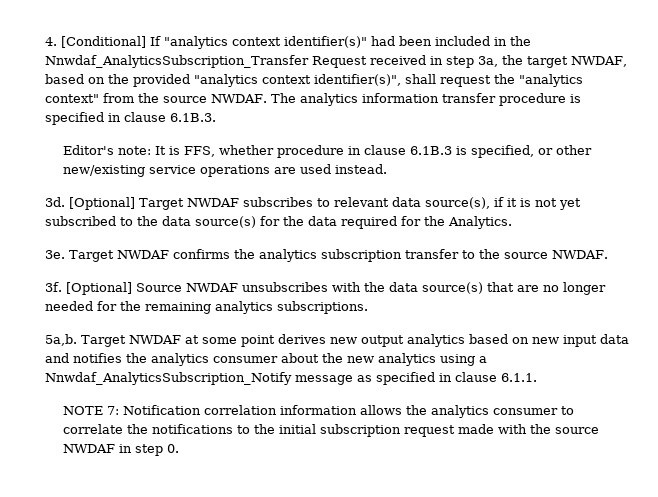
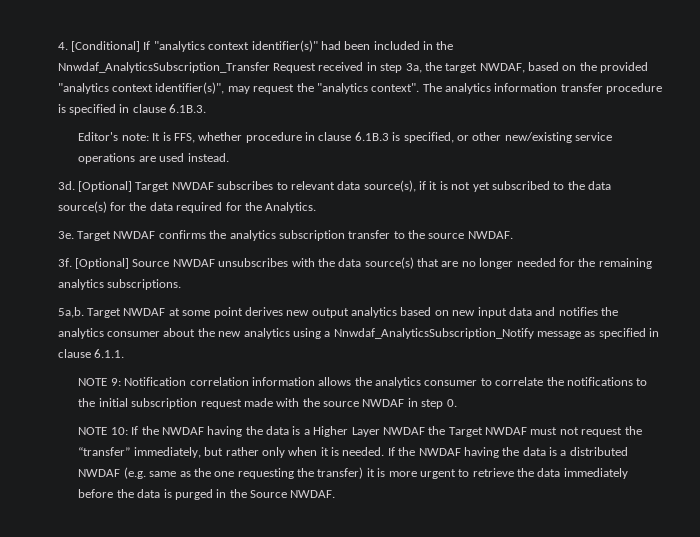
- 4. [Conditional] If "analytics context identifier(s)" had been included in the Nnwdaf_AnalyticsSubscription_Transfer Request received in step 3a, the target NWDAF, based on the provided "analytics context identifier(s)", shall request the "analytics context" from the source NWDAF.
+ 4. [Conditional] If "analytics context identifier(s)" had been included in the Nnwdaf_AnalyticsSubscription_Transfer Request received in step 3a, the target NWDAF, based on the provided "analytics context identifier(s)", may request the "analytics context".
- NOTE 7: Notification correlation information allows the analytics consumer to correlate the notifications to the initial subscription request made with the source NWDAF in step 0.
+ NOTE 9: Notification correlation information allows the analytics consumer to correlate the notifications to the initial subscription request made with the source NWDAF in step 0.
+ NOTE 10: If the NWDAF having the data is a Higher Layer NWDAF the Target NWDAF must not request the “transfer” immediately, but rather only when it is needed. If the NWDAF having the data is a distributed NWDAF (e.g. same as the one requesting the transfer) it is more urgent to retrieve the data immediately before the data is purged in the Source NWDAF.

